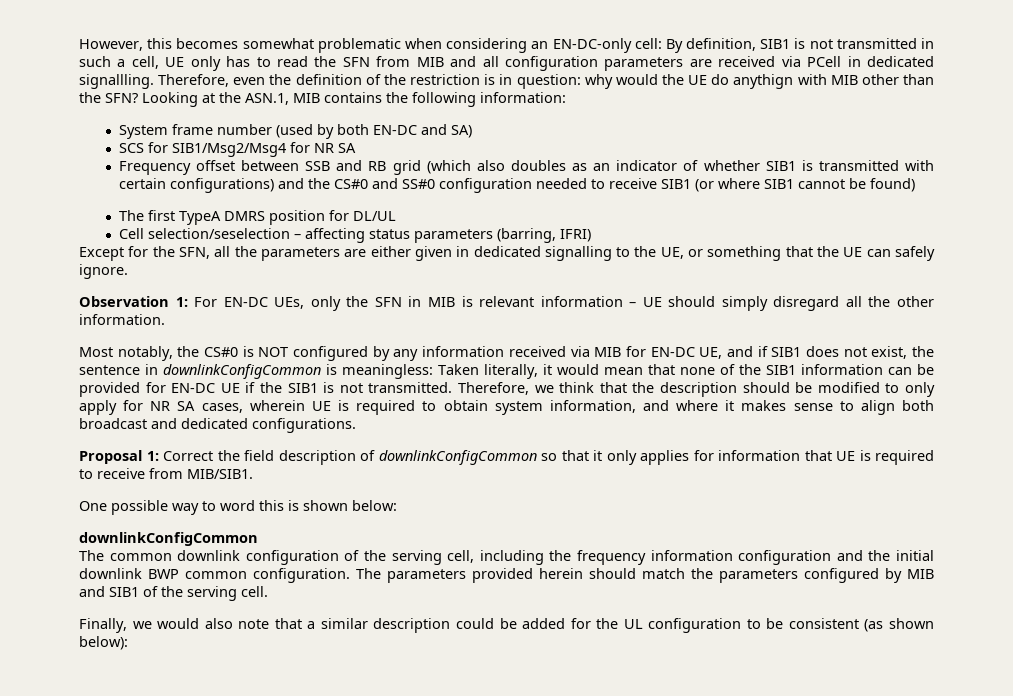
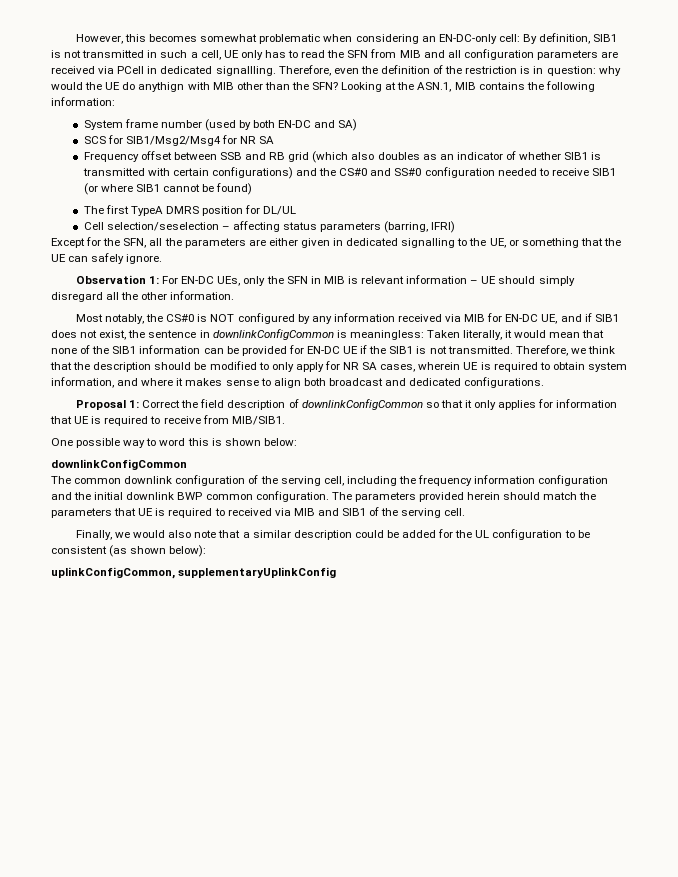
- The parameters provided herein should match the parameters configured by MIB and SIB1 of the serving cell.
+ The parameters provided herein should match the parameters that UE is required to received via MIB and SIB1 of the serving cell.
+ uplinkConfigCommon, supplementaryUplinkConfig

